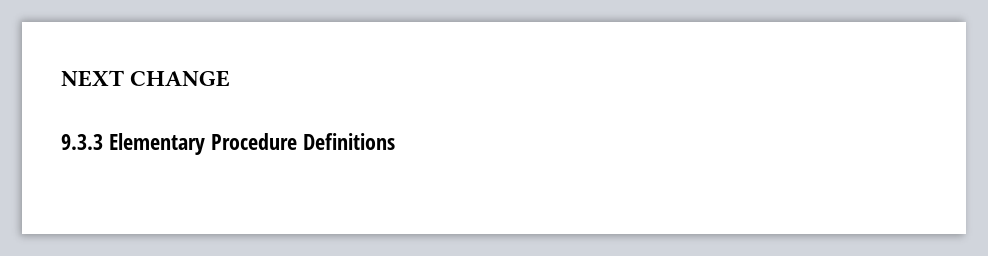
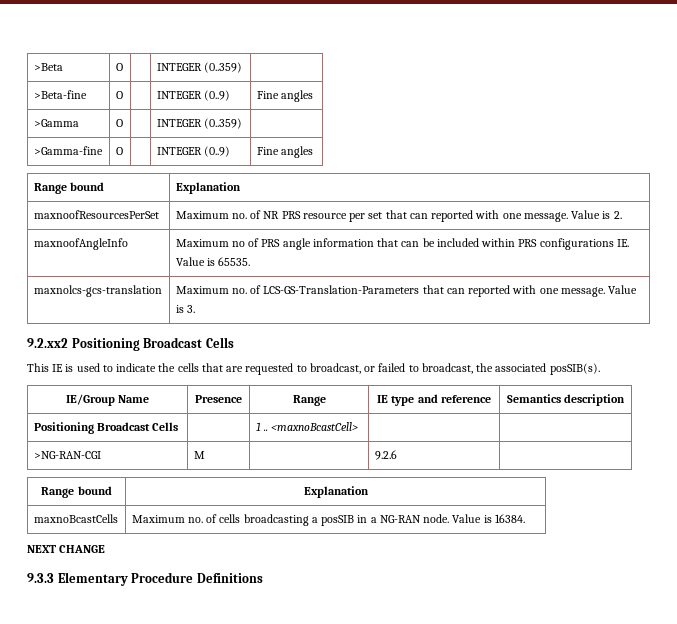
+ >Beta | O | | INTEGER (0..359) |
+ >Beta-fine | O | | INTEGER (0..9) | Fine angles
+ >Gamma | O | | INTEGER (0..359) |
+ >Gamma-fine | O | | INTEGER (0..9) | Fine angles
+ Range bound | Explanation
+ maxnoofResourcesPerSet | Maximum no. of NR PRS resource per set that can reported with one message. Value is 2.
+ maxnoofAngleInfo | Maximum no of PRS angle information that can be included within PRS configurations IE. Value is 65535.
+ maxnolcs-gcs-translation | Maximum no. of LCS-GS-Translation-Parameters that can reported with one message. Value is 3.
+ 9.2.xx2 Positioning Broadcast Cells
+ This IE is used to indicate the cells that are requested to broadcast, or failed to broadcast, the associated posSIB(s).
+ IE/Group Name | Presence | Range | IE type and reference | Semantics description
+ Positioning Broadcast Cells | | 1 .. <maxnoBcastCell> | |
+ >NG-RAN-CGI | M | | 9.2.6 |
+ Range bound | Explanation
+ maxnoBcastCells | Maximum no. of cells broadcasting a posSIB in a NG-RAN node. Value is 16384.

